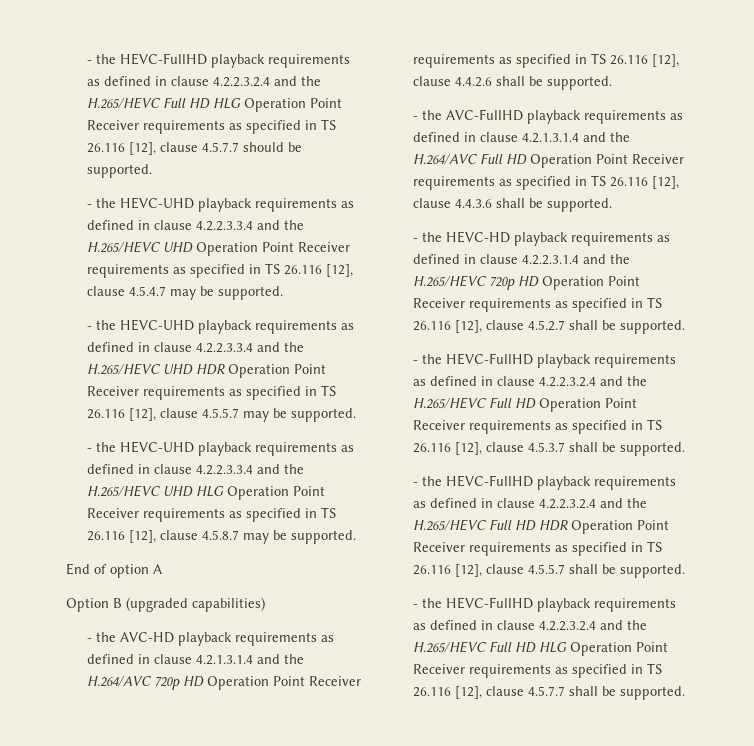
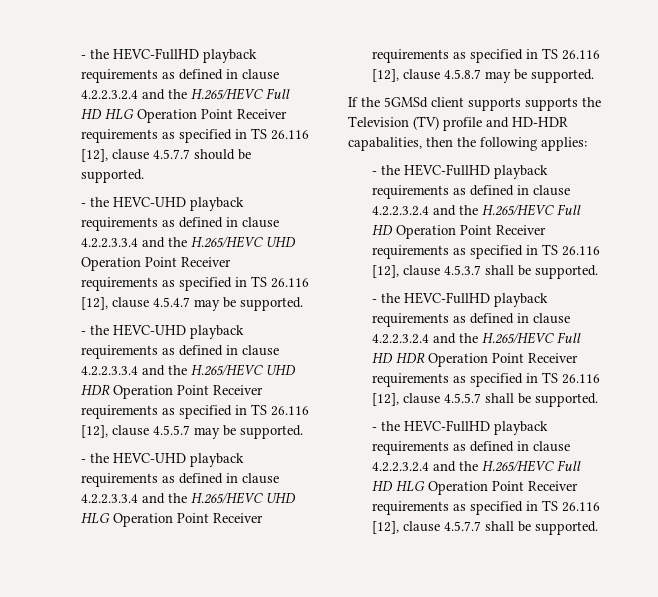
- End of option A
- Option B (upgraded capabilities)
- - the AVC-HD playback requirements as defined in clause 4.2.1.3.1.4 and the H.264/AVC 720p HD Operation Point Receiver requirements as specified in TS 26.116 [12], clause 4.4.2.6 shall be supported.
- - the AVC-FullHD playback requirements as defined in clause 4.2.1.3.1.4 and the H.264/AVC Full HD Operation Point Receiver requirements as specified in TS 26.116 [12], clause 4.4.3.6 shall be supported.
- - the HEVC-HD playback requirements as defined in clause 4.2.2.3.1.4 and the H.265/HEVC 720p HD Operation Point Receiver requirements as specified in TS 26.116 [12], clause 4.5.2.7 shall be supported.
+ If the 5GMSd client supports supports the Television (TV) profile and HD-HDR capabalities, then the following applies:

